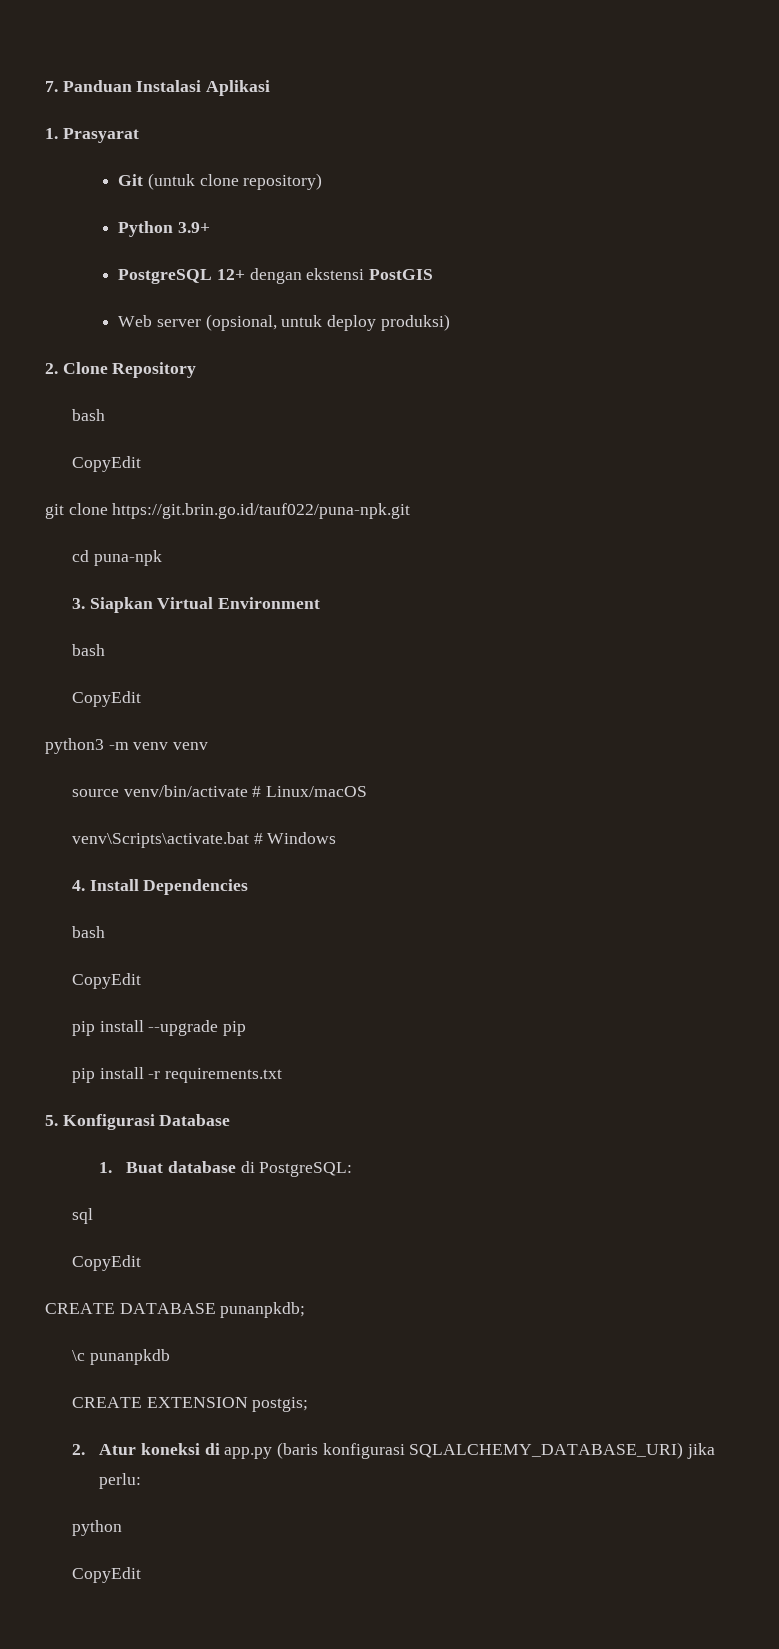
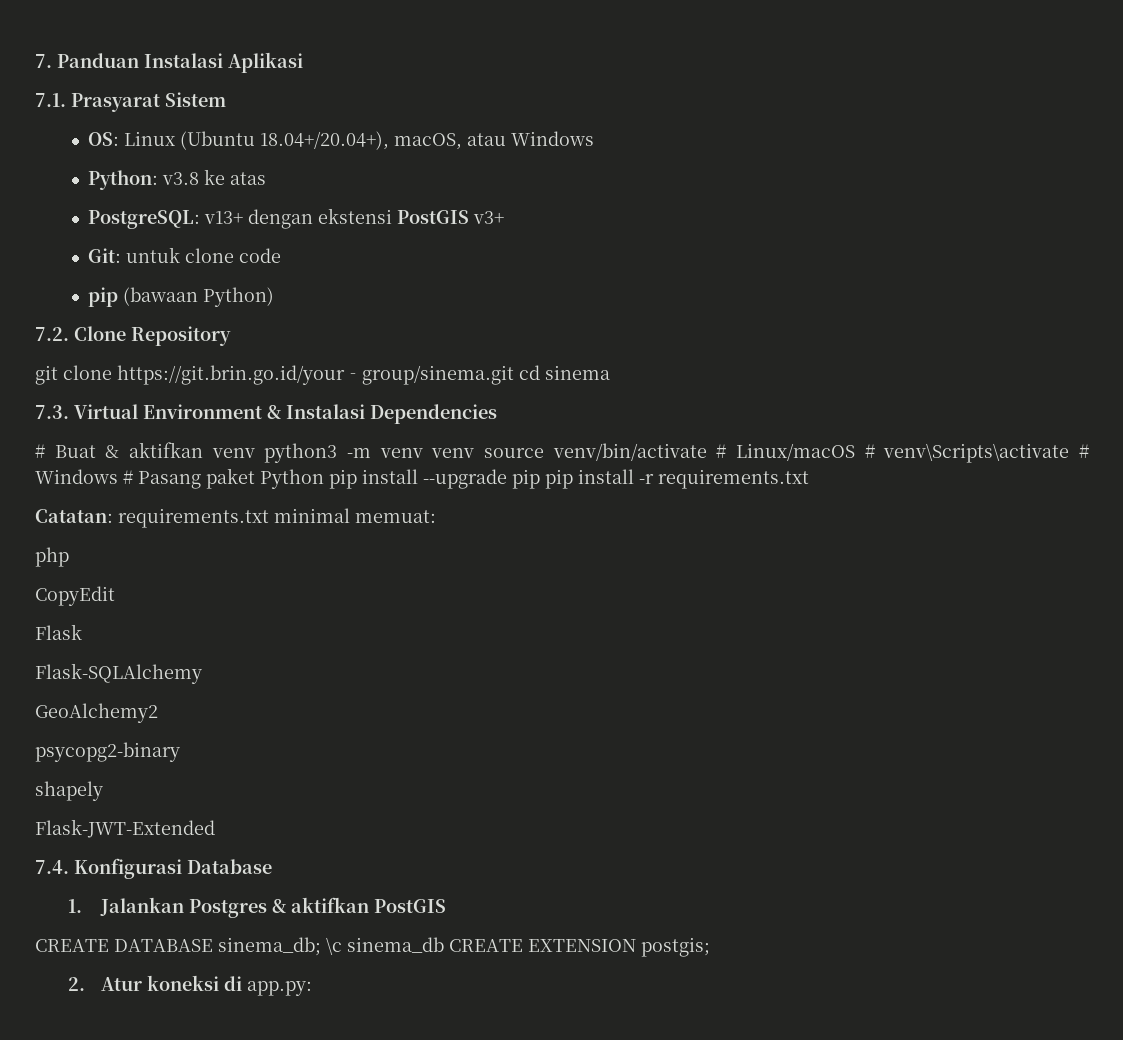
- 1. Prasyarat
- Git (untuk clone repository)
- Python 3.9+
- PostgreSQL 12+ dengan ekstensi PostGIS
- Web server (opsional, untuk deploy produksi)
- 2. Clone Repository
- bash
- CopyEdit
+ 7.1. Prasyarat Sistem
+ OS: Linux (Ubuntu 18.04+/20.04+), macOS, atau Windows
+ Python: v3.8 ke atas
+ PostgreSQL: v13+ dengan ekstensi PostGIS v3+
+ Git: untuk clone code
+ pip (bawaan Python)
+ 7.2. Clone Repository
- git clone https://git.brin.go.id/tauf022/puna-npk.git
- cd puna-npk
- 3. Siapkan Virtual Environment
- bash
- CopyEdit
- python3 -m venv venv
- source venv/bin/activate # Linux/macOS
- venv\Scripts\activate.bat # Windows
- 4. Install Dependencies
- bash
- CopyEdit
- pip install --upgrade pip
- pip install -r requirements.txt
+ git clone https://git.brin.go.id/your‐group/sinema.git cd sinema
+ 7.3. Virtual Environment & Instalasi Dependencies
+ # Buat & aktifkan venv python3 -m venv venv source venv/bin/activate # Linux/macOS # venv\Scripts\activate # Windows # Pasang paket Python pip install --upgrade pip pip install -r requirements.txt
- 5. Konfigurasi Database
- 1. Buat database di PostgreSQL:
- sql
+ Catatan: requirements.txt minimal memuat:
+ php
  CopyEdit
+ Flask
+ Flask-SQLAlchemy
+ GeoAlchemy2
+ psycopg2-binary
+ shapely
+ Flask-JWT-Extended
+ 7.4. Konfigurasi Database
+ 1. Jalankan Postgres & aktifkan PostGIS
- CREATE DATABASE punanpkdb;
- \c punanpkdb
- CREATE EXTENSION postgis;
+ CREATE DATABASE sinema_db; \c sinema_db CREATE EXTENSION postgis;
- 2. Atur koneksi di app.py (baris konfigurasi SQLALCHEMY_DATABASE_URI) jika perlu:
- python
- CopyEdit
+ 2. Atur koneksi di app.py:

